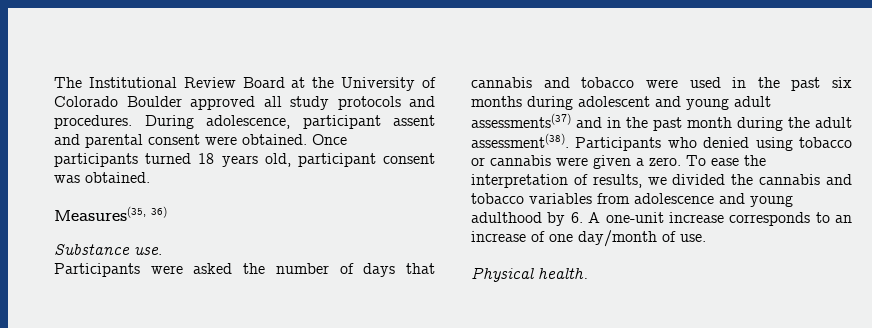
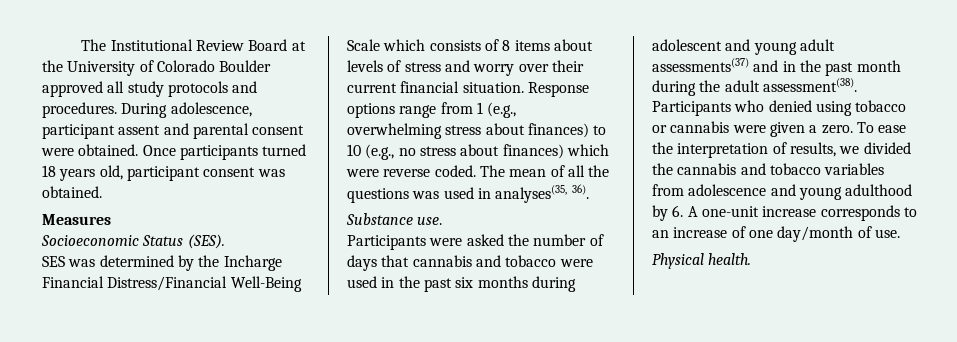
- Measures(35, 36)
+ Measures
+ Socioeconomic Status (SES).
+ SES was determined by the Incharge Financial Distress/Financial Well-Being Scale which consists of 8 items about levels of stress and worry over their current financial situation. Response options range from 1 (e.g., overwhelming stress about finances) to 10 (e.g., no stress about finances) which were reverse coded. The mean of all the questions was used in analyses(35, 36).

